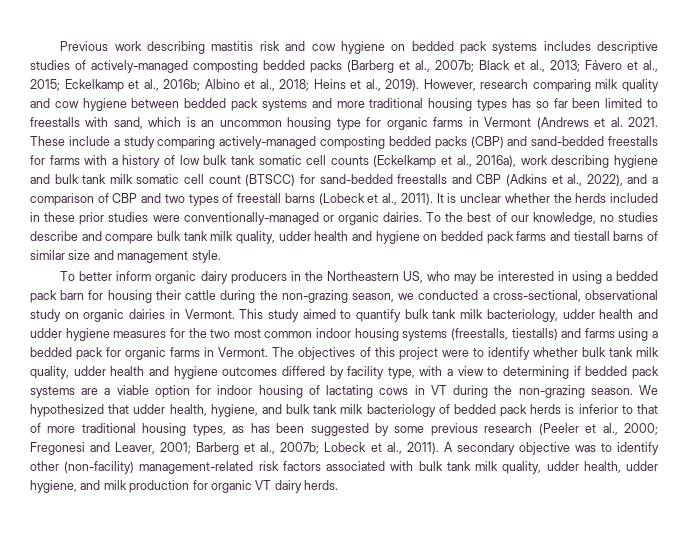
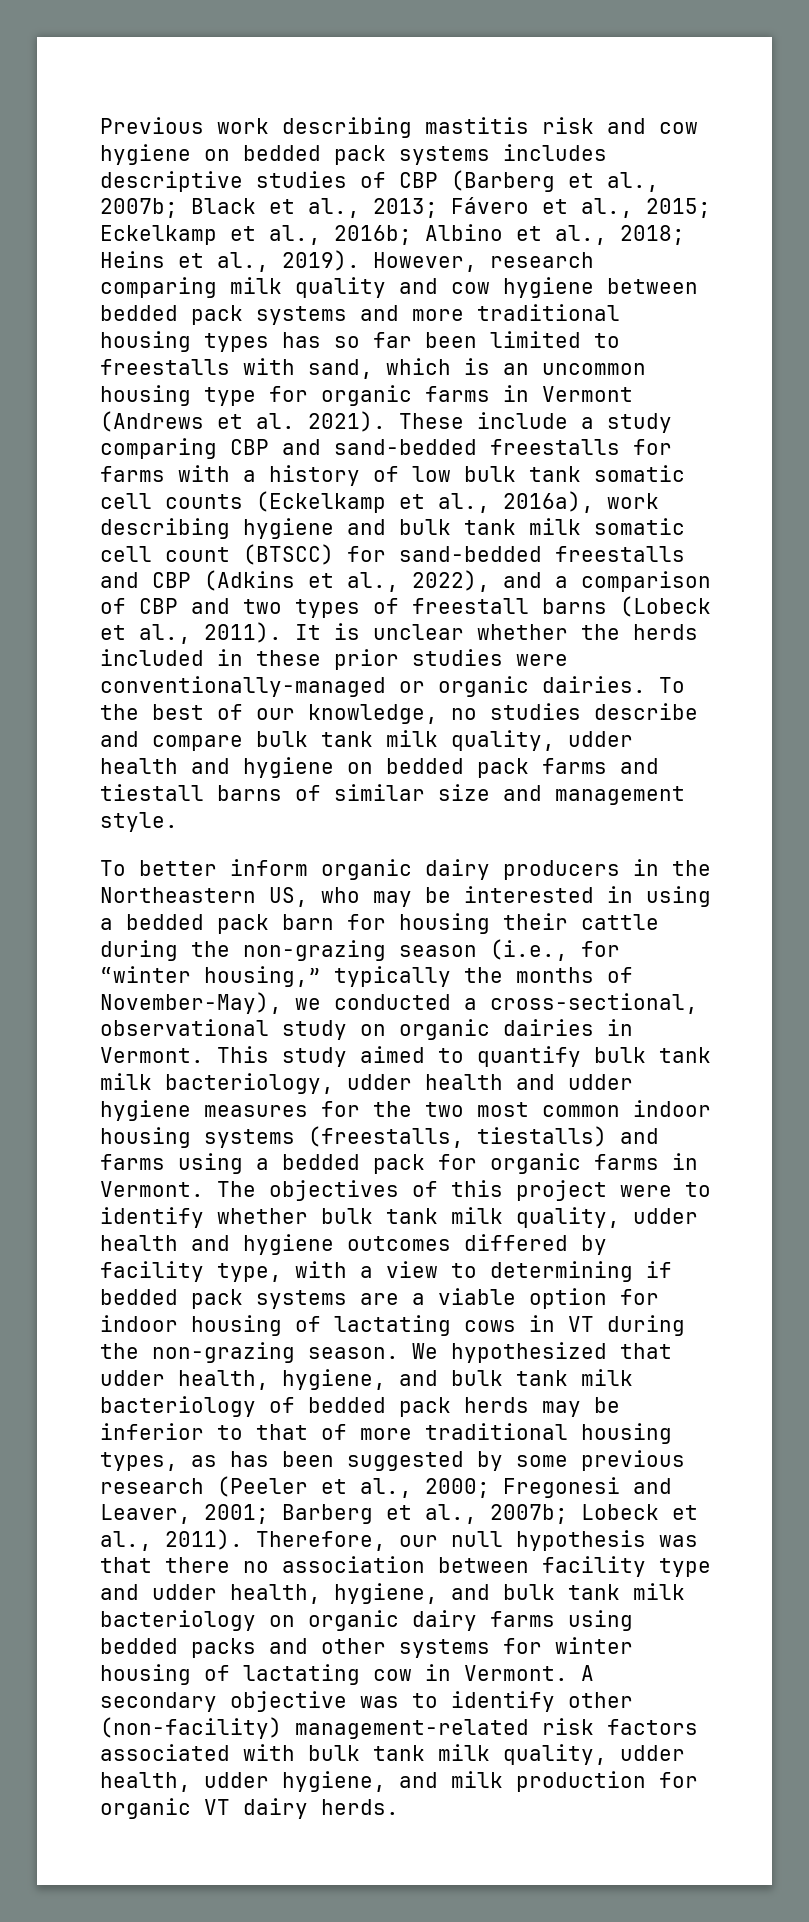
- Previous work describing mastitis risk and cow hygiene on bedded pack systems includes descriptive studies of actively-managed composting bedded packs (Barberg et al., 2007b; Black et al., 2013; Fávero et al., 2015; Eckelkamp et al., 2016b; Albino et al., 2018; Heins et al., 2019).
+ Previous work describing mastitis risk and cow hygiene on bedded pack systems includes descriptive studies of CBP (Barberg et al., 2007b; Black et al., 2013; Fávero et al., 2015; Eckelkamp et al., 2016b; Albino et al., 2018; Heins et al., 2019).
- However, research comparing milk quality and cow hygiene between bedded pack systems and more traditional housing types has so far been limited to freestalls with sand, which is an uncommon housing type for organic farms in Vermont (Andrews et al. 2021.
+ However, research comparing milk quality and cow hygiene between bedded pack systems and more traditional housing types has so far been limited to freestalls with sand, which is an uncommon housing type for organic farms in Vermont (Andrews et al. 2021).
- These include a study comparing actively-managed composting bedded packs (CBP) and sand-bedded freestalls for farms with a history of low bulk tank somatic cell counts (Eckelkamp et al., 2016a), work describing hygiene and bulk tank milk somatic cell count (BTSCC) for sand-bedded freestalls and CBP (Adkins et al., 2022), and a comparison of CBP and two types of freestall barns (Lobeck et al., 2011).
+ These include a study comparing CBP and sand-bedded freestalls for farms with a history of low bulk tank somatic cell counts (Eckelkamp et al., 2016a), work describing hygiene and bulk tank milk somatic cell count (BTSCC) for sand-bedded freestalls and CBP (Adkins et al., 2022), and a comparison of CBP and two types of freestall barns (Lobeck et al., 2011).
- To better inform organic dairy producers in the Northeastern US, who may be interested in using a bedded pack barn for housing their cattle during the non-grazing season, we conducted a cross-sectional, observational study on organic dairies in Vermont.
+ To better inform organic dairy producers in the Northeastern US, who may be interested in using a bedded pack barn for housing their cattle during the non-grazing season (i.e., for “winter housing,” typically the months of November-May), we conducted a cross-sectional, observational study on organic dairies in Vermont.
- We hypothesized that udder health, hygiene, and bulk tank milk bacteriology of bedded pack herds is inferior to that of more traditional housing types, as has been suggested by some previous research (Peeler et al., 2000; Fregonesi and Leaver, 2001; Barberg et al., 2007b; Lobeck et al., 2011).
+ We hypothesized that udder health, hygiene, and bulk tank milk bacteriology of bedded pack herds may be inferior to that of more traditional housing types, as has been suggested by some previous research (Peeler et al., 2000; Fregonesi and Leaver, 2001; Barberg et al., 2007b; Lobeck et al., 2011).
+ Therefore, our null hypothesis was that there no association between facility type and udder health, hygiene, and bulk tank milk bacteriology on organic dairy farms using bedded packs and other systems for winter housing of lactating cow in Vermont.

